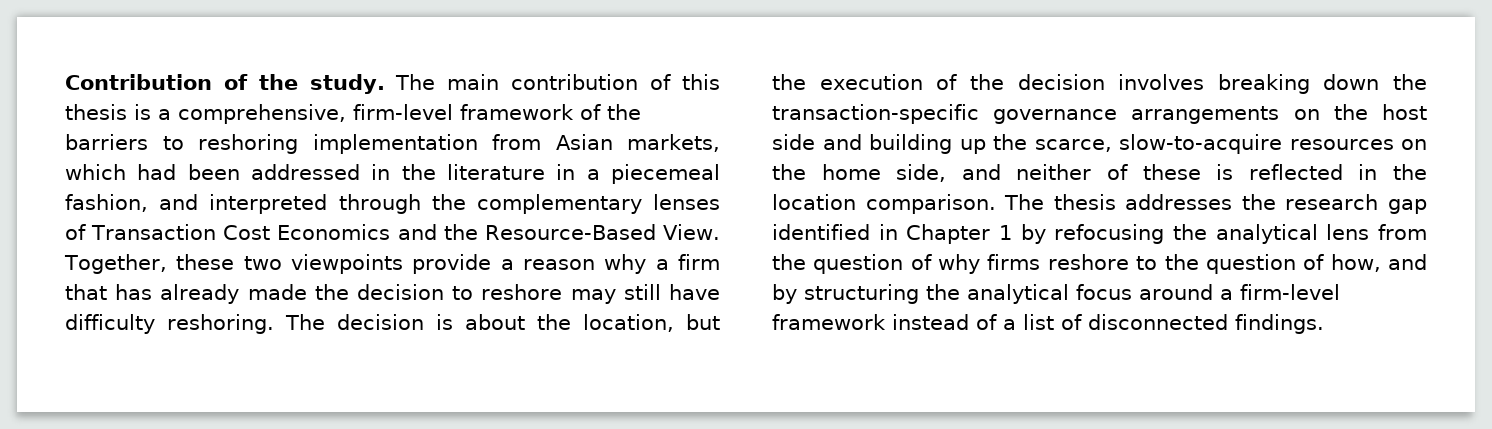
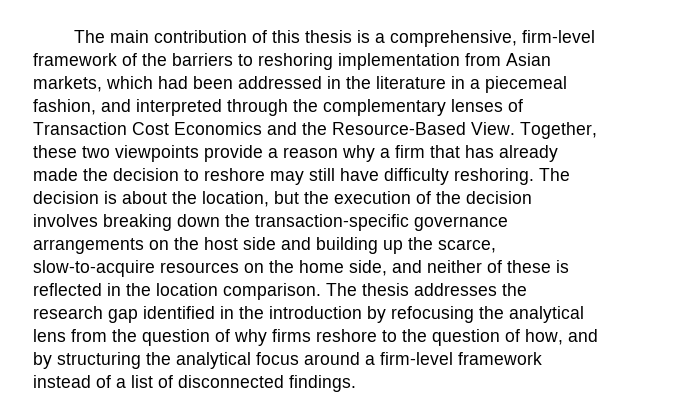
- Contribution of the study.
- The thesis addresses the research gap identified in Chapter 1 by refocusing the analytical lens from the question of why firms reshore to the question of how, and by structuring the analytical focus around a firm-level framework instead of a list of disconnected findings.
+ The thesis addresses the research gap identified in the introduction by refocusing the analytical lens from the question of why firms reshore to the question of how, and by structuring the analytical focus around a firm-level framework instead of a list of disconnected findings.

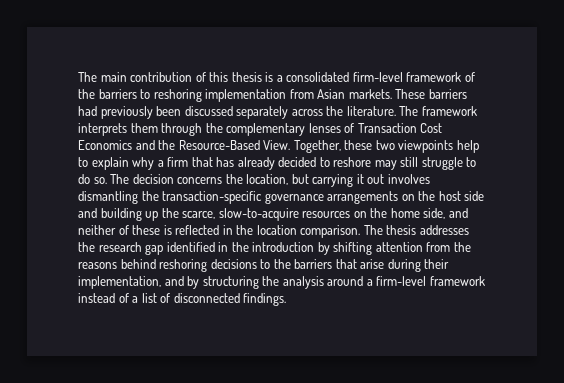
- The main contribution of this thesis is a comprehensive, firm-level framework of the barriers to reshoring implementation from Asian markets, which had been addressed in the literature in a piecemeal fashion, and interpreted through the complementary lenses of Transaction Cost Economics and the Resource-Based View.
+ The main contribution of this thesis is a consolidated firm-level framework of the barriers to reshoring implementation from Asian markets. These barriers had previously been discussed separately across the literature. The framework interprets them through the complementary lenses of Transaction Cost Economics and the Resource-Based View.
- Together, these two viewpoints provide a reason why a firm that has already made the decision to reshore may still have difficulty reshoring. The decision is about the location, but the execution of the decision involves breaking down the transaction-specific governance arrangements on the host side and building up the scarce, slow-to-acquire resources on the home side, and neither of these is reflected in the location comparison.
+ Together, these two viewpoints help to explain why a firm that has already decided to reshore may still struggle to do so. The decision concerns the location, but carrying it out involves dismantling the transaction-specific governance arrangements on the host side and building up the scarce, slow-to-acquire resources on the home side, and neither of these is reflected in the location comparison.
- The thesis addresses the research gap identified in the introduction by refocusing the analytical lens from the question of why firms reshore to the question of how, and by structuring the analytical focus around a firm-level framework instead of a list of disconnected findings.
+ The thesis addresses the research gap identified in the introduction by shifting attention from the reasons behind reshoring decisions to the barriers that arise during their implementation, and by structuring the analysis around a firm-level framework instead of a list of disconnected findings.

